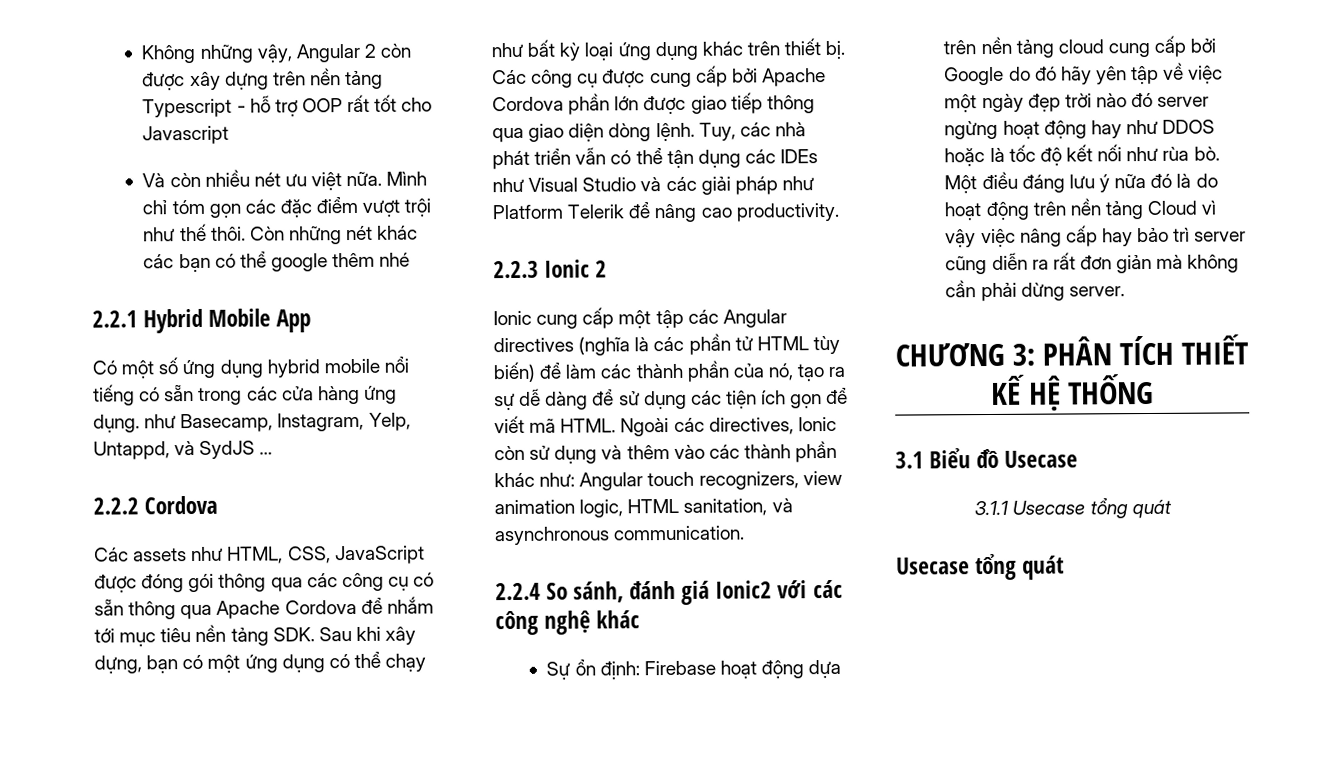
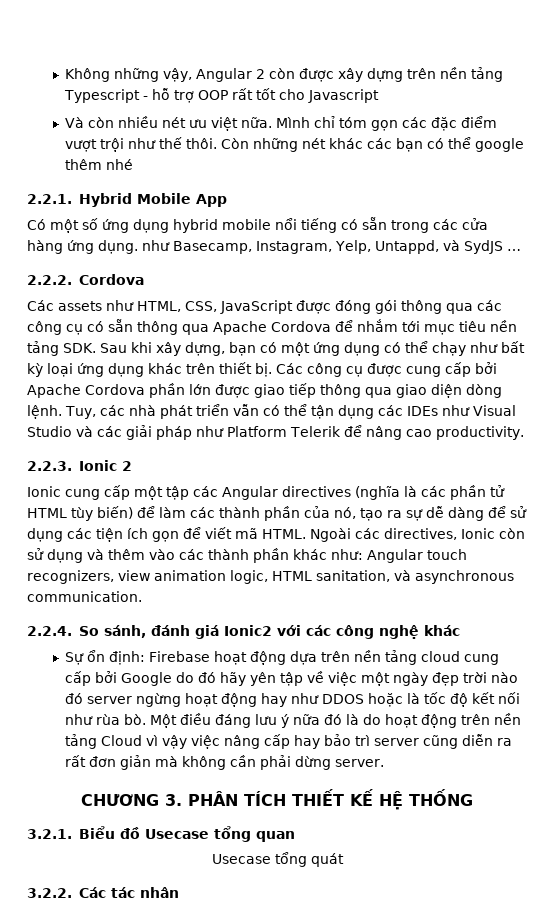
- 2.2.1 Hybrid Mobile App
+ 2.2.1. Hybrid Mobile App
- 2.2.2 Cordova
+ 2.2.2. Cordova
- 2.2.3 Ionic 2
+ 2.2.3. Ionic 2
- 2.2.4 So sánh, đánh giá Ionic2 với các công nghệ khác
+ 2.2.4. So sánh, đánh giá Ionic2 với các công nghệ khác
- CHƯƠNG 3: PHÂN TÍCH THIẾT KẾ HỆ THỐNG
+ CHƯƠNG 3. PHÂN TÍCH THIẾT KẾ HỆ THỐNG
- 3.1 Biểu đồ Usecase
- 3.1.1 Usecase tổng quát
+ 3.2.1. Biểu đồ Usecase tổng quan
  Usecase tổng quát
+ 3.2.2. Các tác nhân

